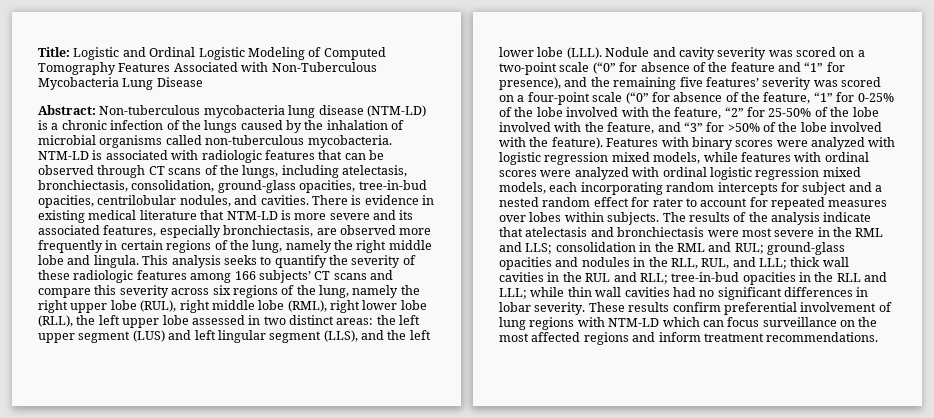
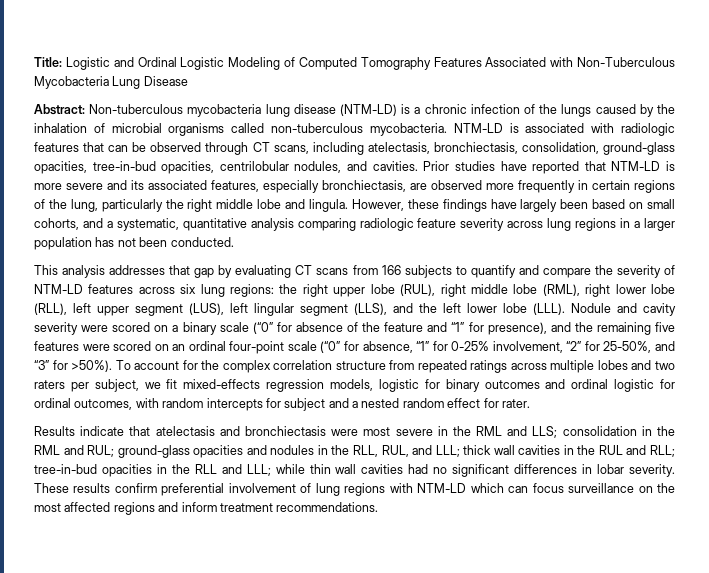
- NTM-LD is associated with radiologic features that can be observed through CT scans of the lungs, including atelectasis, bronchiectasis, consolidation, ground-glass opacities, tree-in-bud opacities, centrilobular nodules, and cavities.
+ NTM-LD is associated with radiologic features that can be observed through CT scans, including atelectasis, bronchiectasis, consolidation, ground-glass opacities, tree-in-bud opacities, centrilobular nodules, and cavities.
- There is evidence in existing medical literature that NTM-LD is more severe and its associated features, especially bronchiectasis, are observed more frequently in certain regions of the lung, namely the right middle lobe and lingula.
+ Prior studies have reported that NTM-LD is more severe and its associated features, especially bronchiectasis, are observed more frequently in certain regions of the lung, particularly the right middle lobe and lingula.
- This analysis seeks to quantify the severity of these radiologic features among 166 subjects’ CT scans and compare this severity across six regions of the lung, namely the right upper lobe (RUL), right middle lobe (RML), right lower lobe (RLL), the left upper lobe assessed in two distinct areas: the left upper segment (LUS) and left lingular segment (LLS), and the left lower lobe (LLL).
+ However, these findings have largely been based on small cohorts, and a systematic, quantitative analysis comparing radiologic feature severity across lung regions in a larger population has not been conducted.
+ This analysis addresses that gap by evaluating CT scans from 166 subjects to quantify and compare the severity of NTM-LD features across six lung regions: the right upper lobe (RUL), right middle lobe (RML), right lower lobe (RLL), left upper segment (LUS), left lingular segment (LLS), and the left lower lobe (LLL).
- Nodule and cavity severity was scored on a two-point scale (“0” for absence of the feature and “1” for presence), and the remaining five features’ severity was scored on a four-point scale (“0” for absence of the feature, “1” for 0-25% of the lobe involved with the feature, “2” for 25-50% of the lobe involved with the feature, and “3” for >50% of the lobe involved with the feature). Features with binary scores were analyzed with logistic regression mixed models, while features with ordinal scores were analyzed with ordinal logistic regression mixed models, each incorporating random intercepts for subject and a nested random effect for rater to account for repeated measures over lobes within subjects. The results of the analysis indicate that atelectasis and bronchiectasis were most severe in the RML and LLS;
+ Nodule and cavity severity were scored on a binary scale (“0” for absence of the feature and “1” for presence), and the remaining five features were scored on an ordinal four-point scale (“0” for absence, “1” for 0-25% involvement, “2” for 25-50%, and “3” for >50%). To account for the complex correlation structure from repeated ratings across multiple lobes and two raters per subject, we fit mixed-effects regression models, logistic for binary outcomes and ordinal logistic for ordinal outcomes, with random intercepts for subject and a nested random effect for rater.
+ Results indicate that atelectasis and bronchiectasis were most severe in the RML and LLS;

